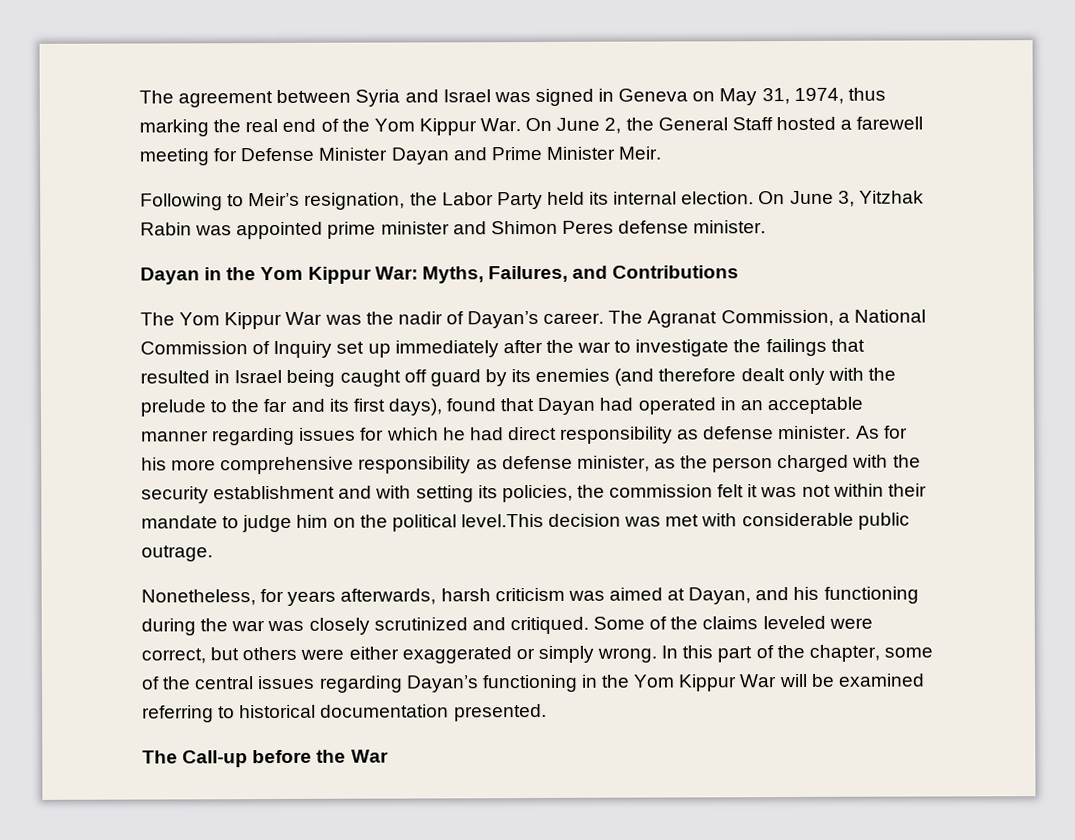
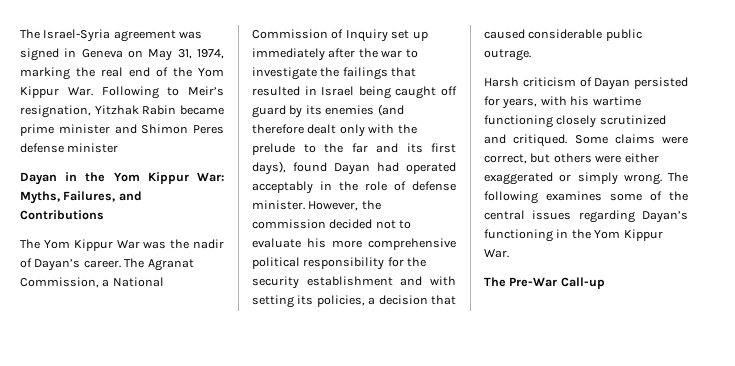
- The agreement between Syria and Israel was signed in Geneva on May 31, 1974, thus marking the real end of the Yom Kippur War. On June 2, the General Staff hosted a farewell meeting for Defense Minister Dayan and Prime Minister Meir.
- Following to Meir’s resignation, the Labor Party held its internal election. On June 3, Yitzhak Rabin was appointed prime minister and Shimon Peres defense minister.
+ The Israel-Syria agreement was signed in Geneva on May 31, 1974, marking the real end of the Yom Kippur War. Following to Meir’s resignation, Yitzhak Rabin became prime minister and Shimon Peres defense minister
- The Agranat Commission, a National Commission of Inquiry set up immediately after the war to investigate the failings that resulted in Israel being caught off guard by its enemies (and therefore dealt only with the prelude to the far and its first days), found that Dayan had operated in an acceptable manner regarding issues for which he had direct responsibility as defense minister. As for his more comprehensive responsibility as defense minister, as the person charged with the security establishment and with setting its policies, the commission felt it was not within their mandate to judge him on the political level.This decision was met with considerable public outrage.
- Nonetheless, for years afterwards, harsh criticism was aimed at Dayan, and his functioning during the war was closely scrutinized and critiqued.
+ The Agranat Commission, a National Commission of Inquiry set up immediately after the war to investigate the failings that resulted in Israel being caught off guard by its enemies (and therefore dealt only with the prelude to the far and its first days), found Dayan had operated acceptably in the role of defense minister. However, the commission decided not to evaluate his more comprehensive political responsibility for the security establishment and with setting its policies, a decision that caused considerable public outrage.
+ Harsh criticism of Dayan persisted for years, with his wartime functioning closely scrutinized and critiqued.
- Some of the claims leveled were correct, but others were either exaggerated or simply wrong.
+ Some claims were correct, but others were either exaggerated or simply wrong.
- In this part of the chapter, some of the central issues regarding Dayan’s functioning in the Yom Kippur War will be examined referring to historical documentation presented.
- The Call-up before the War
+ The following examines some of the central issues regarding Dayan’s functioning in the Yom Kippur War.
+ The Pre-War Call-up

